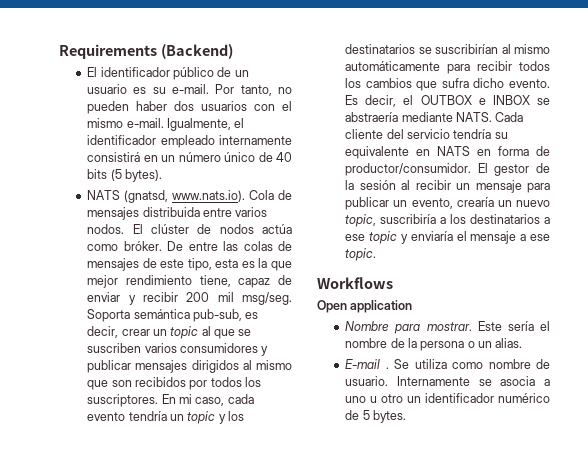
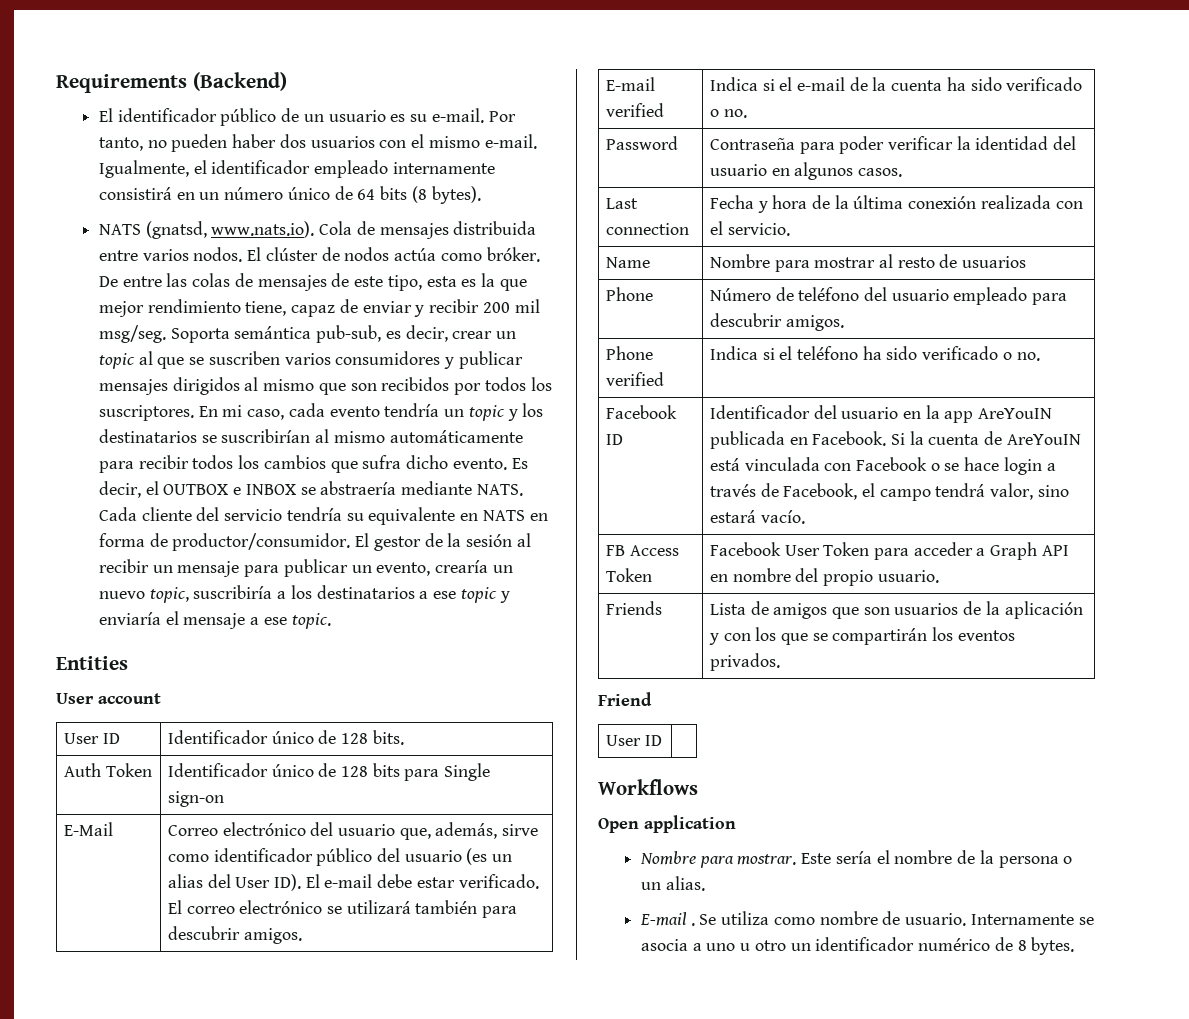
- Igualmente, el identificador empleado internamente consistirá en un número único de 40 bits (5 bytes).
+ Igualmente, el identificador empleado internamente consistirá en un número único de 64 bits (8 bytes).
+ Entities
+ User account
+ User ID | Identificador único de 128 bits.
+ Auth Token | Identificador único de 128 bits para Single sign-on
+ E-Mail | Correo electrónico del usuario que, además, sirve como identificador público del usuario (es un alias del User ID). El e-mail debe estar verificado. El correo electrónico se utilizará también para descubrir amigos.
+ E-mail verified | Indica si el e-mail de la cuenta ha sido verificado o no.
+ Password | Contraseña para poder verificar la identidad del usuario en algunos casos.
+ Last connection | Fecha y hora de la última conexión realizada con el servicio.
+ Name | Nombre para mostrar al resto de usuarios
+ Phone | Número de teléfono del usuario empleado para descubrir amigos.
+ Phone verified | Indica si el teléfono ha sido verificado o no.
+ Facebook ID | Identificador del usuario en la app AreYouIN publicada en Facebook. Si la cuenta de AreYouIN está vinculada con Facebook o se hace login a través de Facebook, el campo tendrá valor, sino estará vacío.
+ FB Access Token | Facebook User Token para acceder a Graph API en nombre del propio usuario.
+ Friends | Lista de amigos que son usuarios de la aplicación y con los que se compartirán los eventos privados.
+ Friend
+ User ID |
- Internamente se asocia a uno u otro un identificador numérico de 5 bytes.
+ Internamente se asocia a uno u otro un identificador numérico de 8 bytes.

